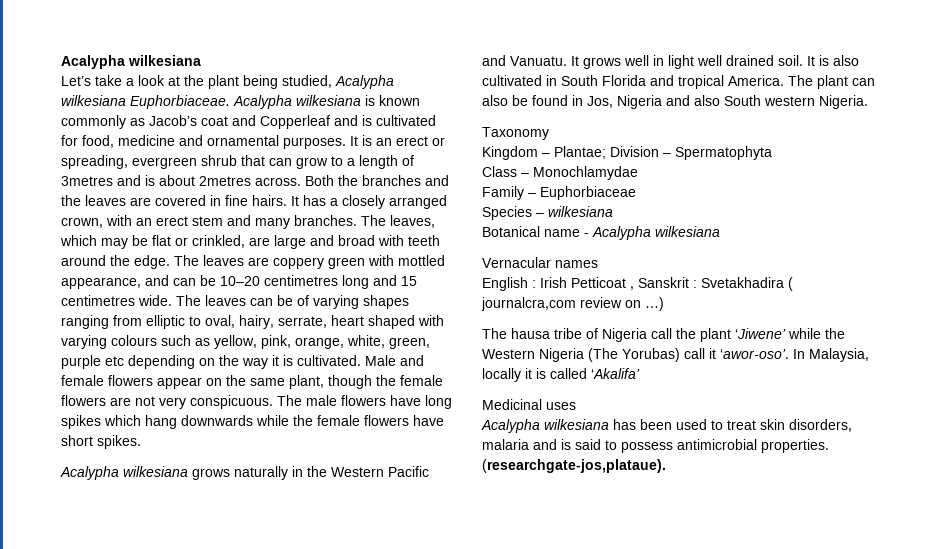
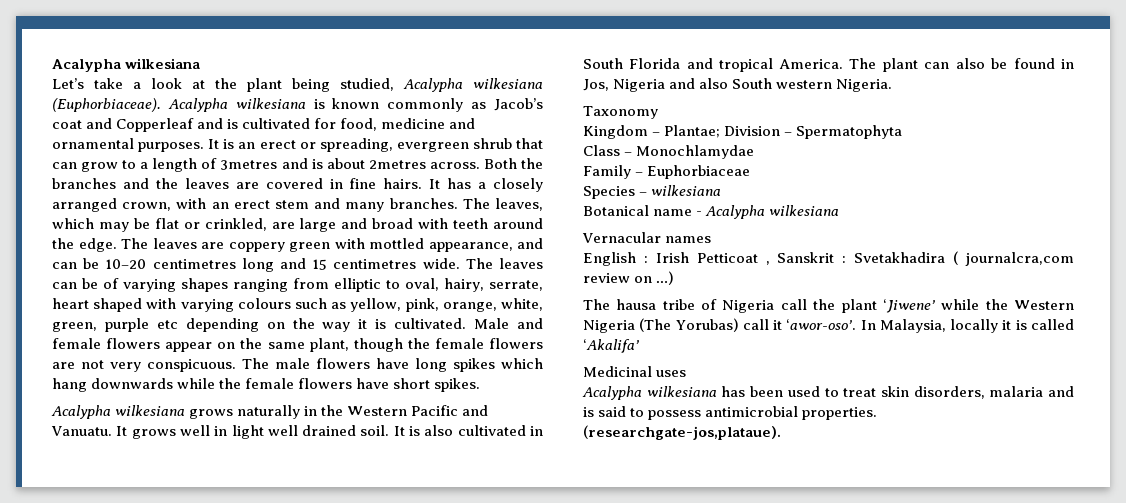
- Let’s take a look at the plant being studied, Acalypha wilkesiana Euphorbiaceae.
+ Let’s take a look at the plant being studied, Acalypha wilkesiana (Euphorbiaceae).

